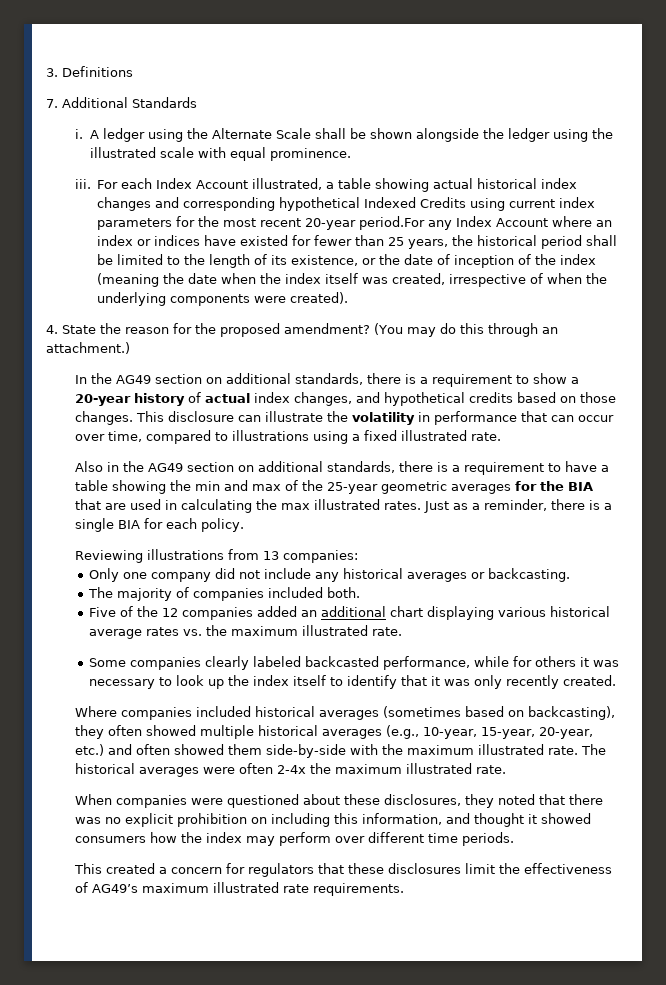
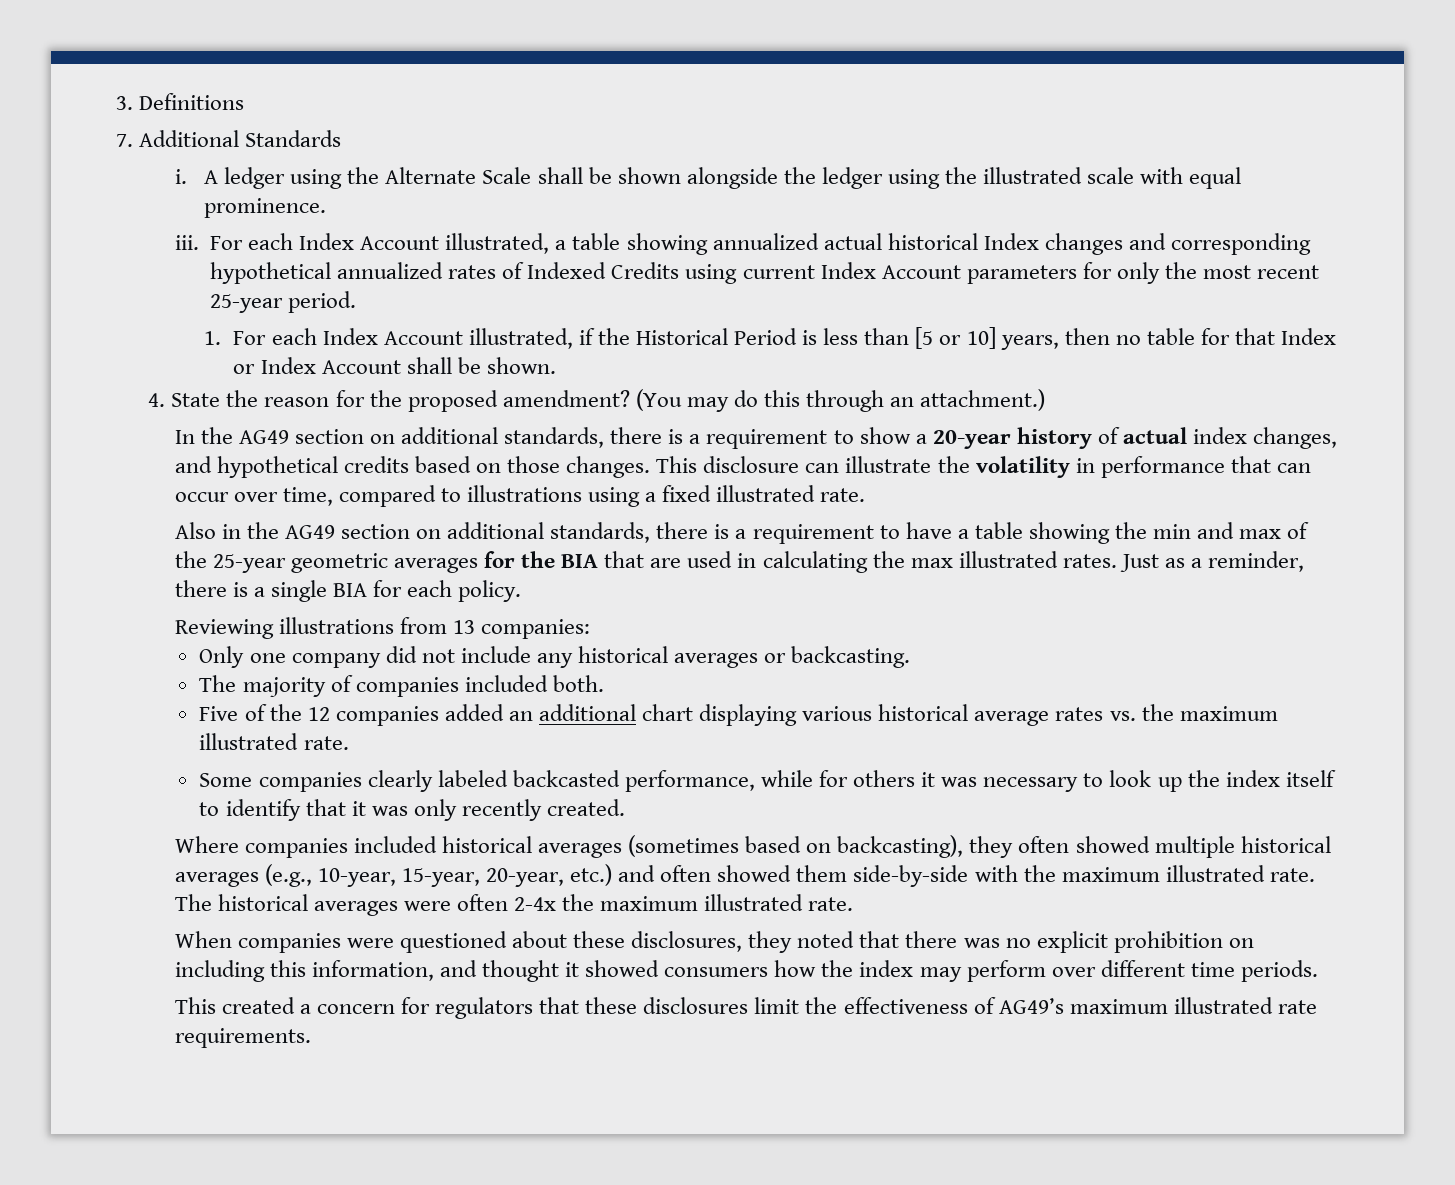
- For each Index Account illustrated, a table showing actual historical index changes and corresponding hypothetical Indexed Credits using current index parameters for the most recent 20-year period.For any Index Account where an index or indices have existed for fewer than 25 years, the historical period shall be limited to the length of its existence, or the date of inception of the index (meaning the date when the index itself was created, irrespective of when the underlying components were created).
+ For each Index Account illustrated, a table showing annualized actual historical Index changes and corresponding hypothetical annualized rates of Indexed Credits using current Index Account parameters for only the most recent 25-year period.
+ 1. For each Index Account illustrated, if the Historical Period is less than [5 or 10] years, then no table for that Index or Index Account shall be shown.

